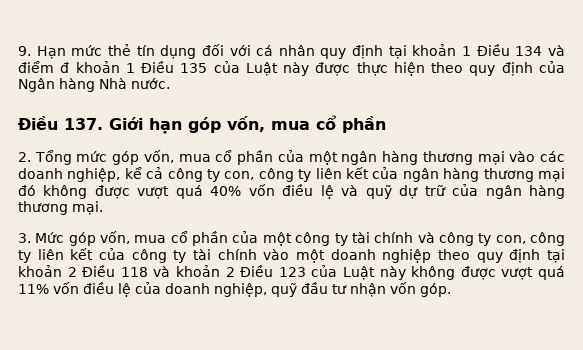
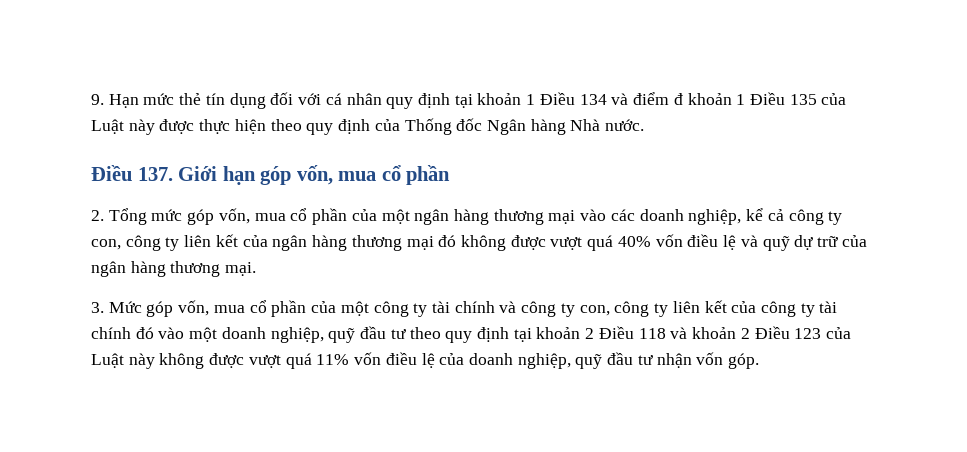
- 9. Hạn mức thẻ tín dụng đối với cá nhân quy định tại khoản 1 Điều 134 và điểm đ khoản 1 Điều 135 của Luật này được thực hiện theo quy định của Ngân hàng Nhà nước.
+ 9. Hạn mức thẻ tín dụng đối với cá nhân quy định tại khoản 1 Điều 134 và điểm đ khoản 1 Điều 135 của Luật này được thực hiện theo quy định của Thống đốc Ngân hàng Nhà nước.
- 3. Mức góp vốn, mua cổ phần của một công ty tài chính và công ty con, công ty liên kết của công ty tài chính vào một doanh nghiệp theo quy định tại khoản 2 Điều 118 và khoản 2 Điều 123 của Luật này không được vượt quá 11% vốn điều lệ của doanh nghiệp, quỹ đầu tư nhận vốn góp.
+ 3. Mức góp vốn, mua cổ phần của một công ty tài chính và công ty con, công ty liên kết của công ty tài chính đó vào một doanh nghiệp, quỹ đầu tư theo quy định tại khoản 2 Điều 118 và khoản 2 Điều 123 của Luật này không được vượt quá 11% vốn điều lệ của doanh nghiệp, quỹ đầu tư nhận vốn góp.

